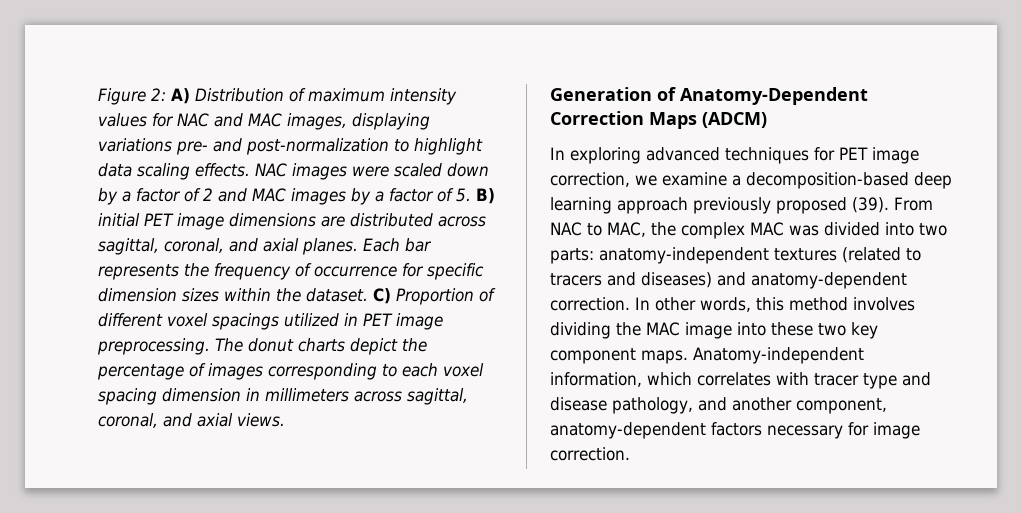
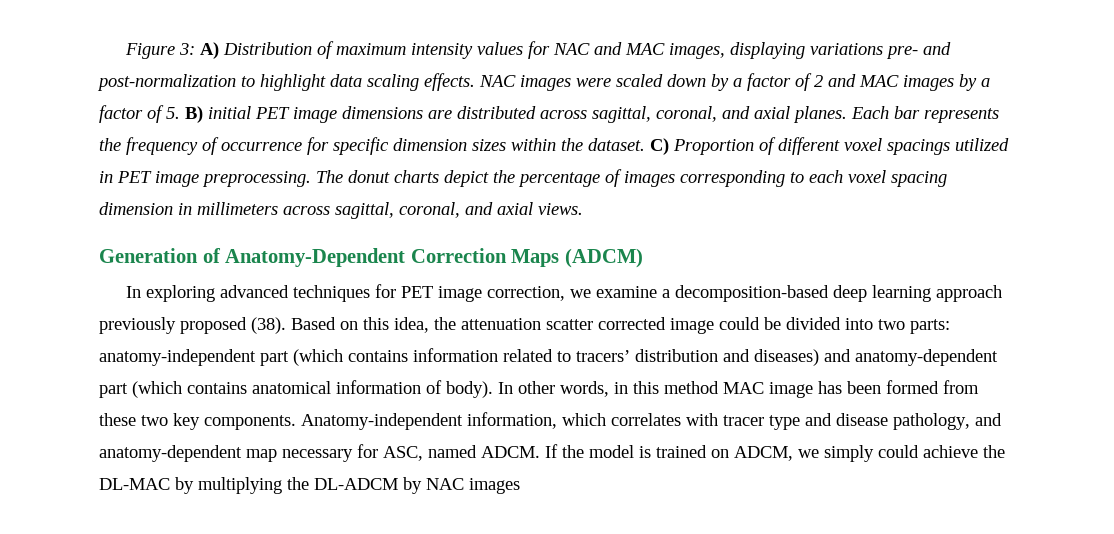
- Figure 2: A) Distribution of maximum intensity values for NAC and MAC images, displaying variations pre- and post-normalization to highlight data scaling effects.
+ Figure 3: A) Distribution of maximum intensity values for NAC and MAC images, displaying variations pre- and post-normalization to highlight data scaling effects.
- In exploring advanced techniques for PET image correction, we examine a decomposition-based deep learning approach previously proposed (39). From NAC to MAC, the complex MAC was divided into two parts: anatomy-independent textures (related to tracers and diseases) and anatomy-dependent correction.
+ In exploring advanced techniques for PET image correction, we examine a decomposition-based deep learning approach previously proposed (38). Based on this idea, the attenuation scatter corrected image could be divided into two parts: anatomy-independent part (which contains information related to tracers’ distribution and diseases) and anatomy-dependent part (which contains anatomical information of body).
- In other words, this method involves dividing the MAC image into these two key component maps.
+ In other words, in this method MAC image has been formed from these two key components.
- Anatomy-independent information, which correlates with tracer type and disease pathology, and another component, anatomy-dependent factors necessary for image correction.
+ Anatomy-independent information, which correlates with tracer type and disease pathology, and anatomy-dependent map necessary for ASC, named ADCM. If the model is trained on ADCM, we simply could achieve the DL-MAC by multiplying the DL-ADCM by NAC images

